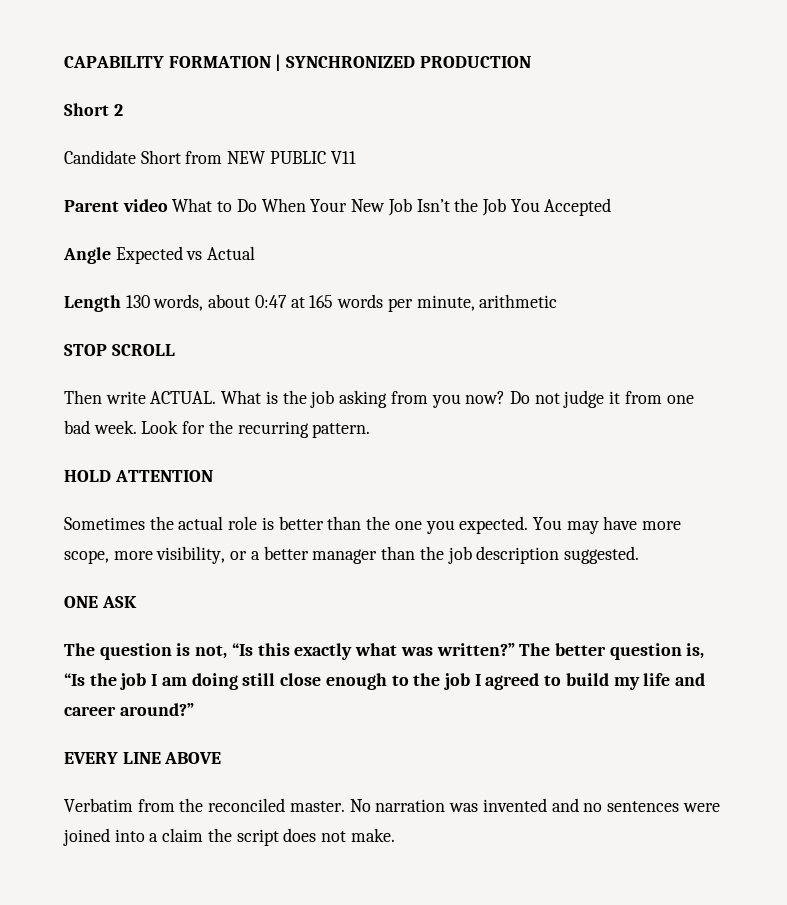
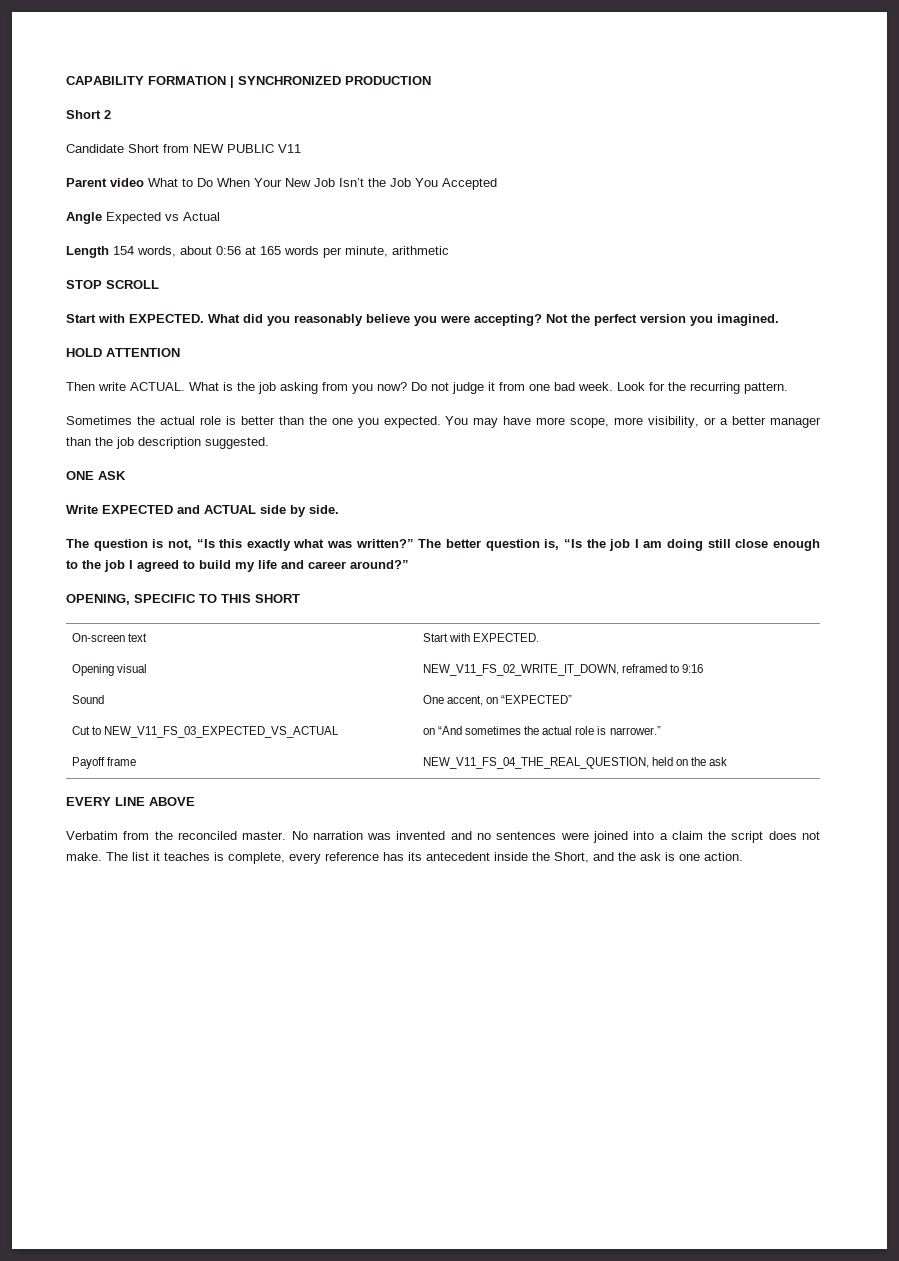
- Length 130 words, about 0:47 at 165 words per minute, arithmetic
+ Length 154 words, about 0:56 at 165 words per minute, arithmetic
+ Start with EXPECTED. What did you reasonably believe you were accepting? Not the perfect version you imagined.
+ HOLD ATTENTION
- HOLD ATTENTION
+ Write EXPECTED and ACTUAL side by side.
+ OPENING, SPECIFIC TO THIS SHORT
+ On-screen text | Start with EXPECTED.
+ Opening visual | NEW_V11_FS_02_WRITE_IT_DOWN, reframed to 9:16
+ Sound | One accent, on “EXPECTED”
+ Cut to NEW_V11_FS_03_EXPECTED_VS_ACTUAL | on “And sometimes the actual role is narrower.”
+ Payoff frame | NEW_V11_FS_04_THE_REAL_QUESTION, held on the ask
+ The list it teaches is complete, every reference has its antecedent inside the Short, and the ask is one action.

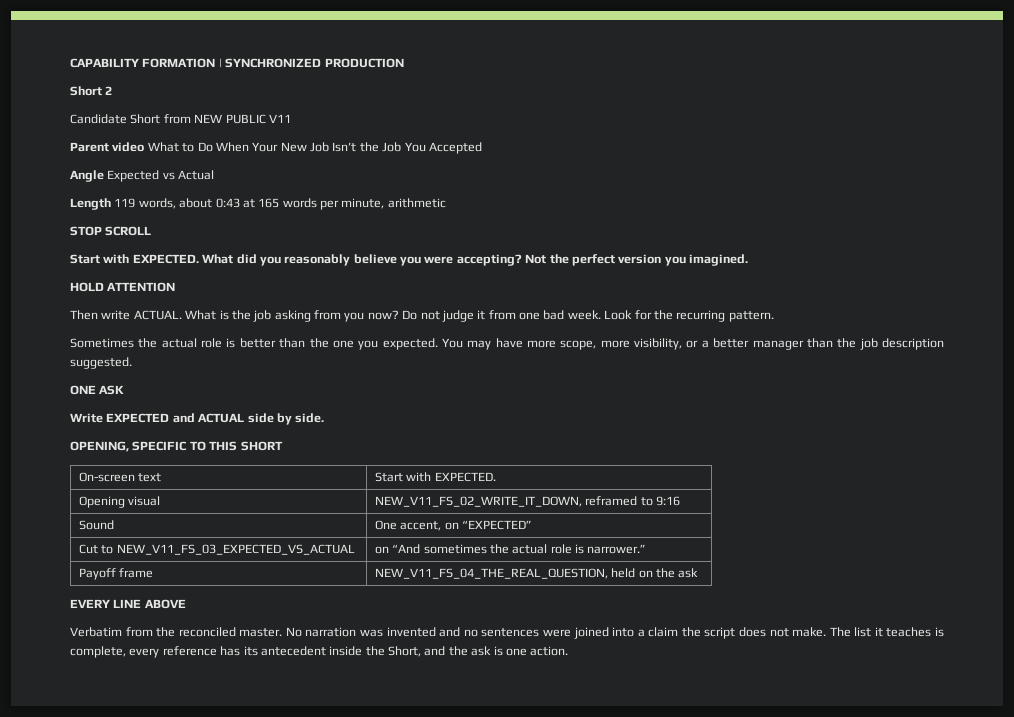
- Length 154 words, about 0:56 at 165 words per minute, arithmetic
+ Length 119 words, about 0:43 at 165 words per minute, arithmetic
- The question is not, “Is this exactly what was written?” The better question is, “Is the job I am doing still close enough to the job I agreed to build my life and career around?”

